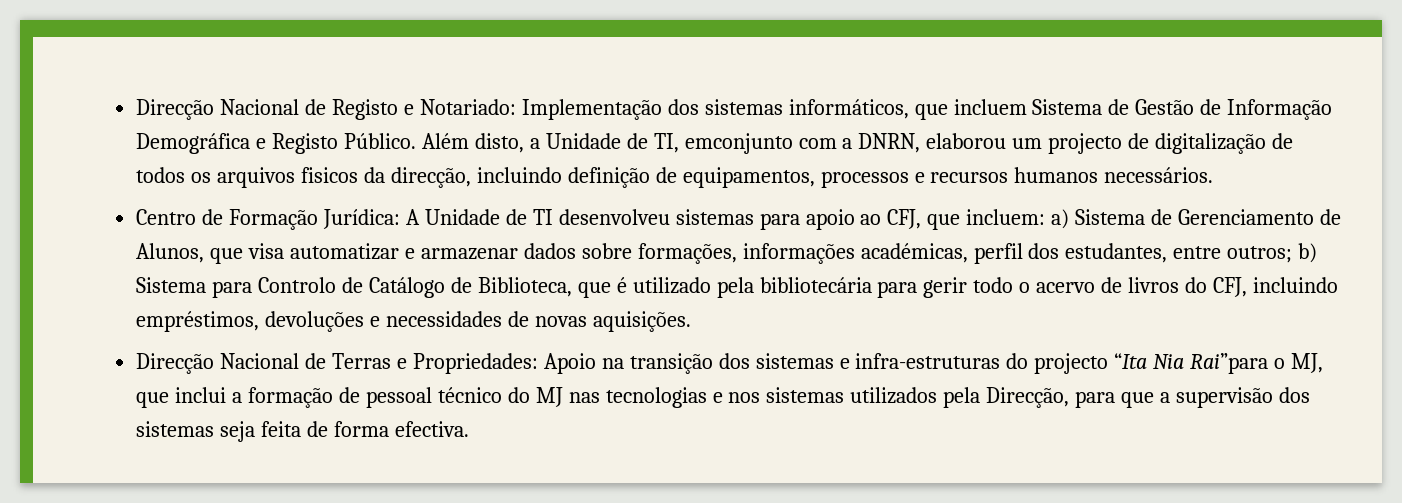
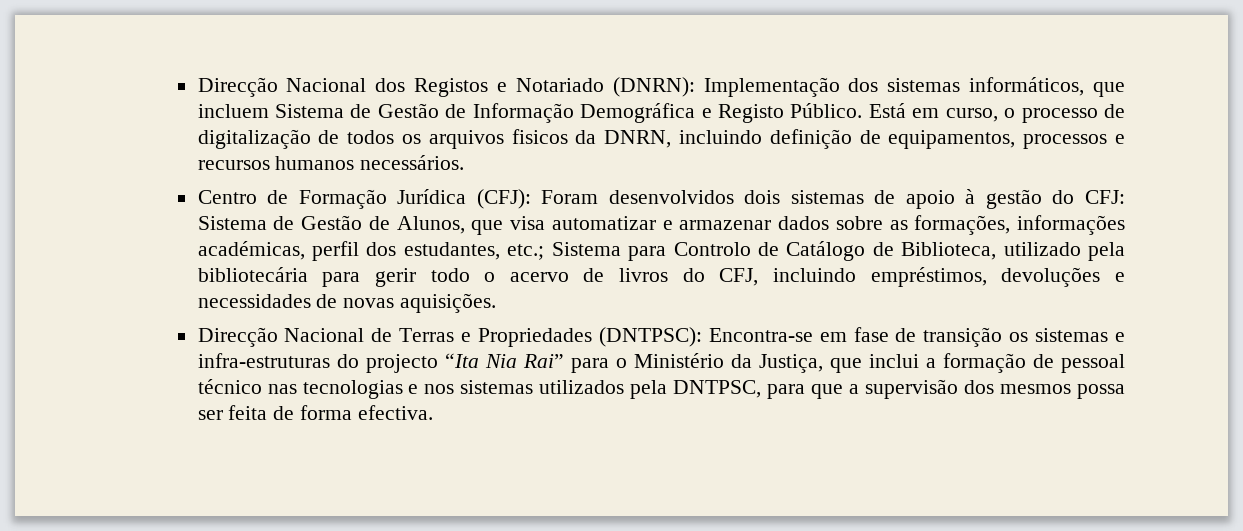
- Direcção Nacional de Registo e Notariado: Implementação dos sistemas informáticos, que incluem Sistema de Gestão de Informação Demográfica e Registo Público.
+ Direcção Nacional dos Registos e Notariado (DNRN): Implementação dos sistemas informáticos, que incluem Sistema de Gestão de Informação Demográfica e Registo Público.
- Além disto, a Unidade de TI, emconjunto com a DNRN, elaborou um projecto de digitalização de todos os arquivos fisicos da direcção, incluindo definição de equipamentos, processos e recursos humanos necessários.
+ Está em curso, o processo de digitalização de todos os arquivos fisicos da DNRN, incluindo definição de equipamentos, processos e recursos humanos necessários.
- Centro de Formação Jurídica: A Unidade de TI desenvolveu sistemas para apoio ao CFJ, que incluem: a) Sistema de Gerenciamento de Alunos, que visa automatizar e armazenar dados sobre formações, informações académicas, perfil dos estudantes, entre outros; b) Sistema para Controlo de Catálogo de Biblioteca, que é utilizado pela bibliotecária para gerir todo o acervo de livros do CFJ, incluindo empréstimos, devoluções e necessidades de novas aquisições.
+ Centro de Formação Jurídica (CFJ): Foram desenvolvidos dois sistemas de apoio à gestão do CFJ: Sistema de Gestão de Alunos, que visa automatizar e armazenar dados sobre as formações, informações académicas, perfil dos estudantes, etc.; Sistema para Controlo de Catálogo de Biblioteca, utilizado pela bibliotecária para gerir todo o acervo de livros do CFJ, incluindo empréstimos, devoluções e necessidades de novas aquisições.
- Direcção Nacional de Terras e Propriedades: Apoio na transição dos sistemas e infra-estruturas do projecto “Ita Nia Rai”para o MJ, que inclui a formação de pessoal técnico do MJ nas tecnologias e nos sistemas utilizados pela Direcção, para que a supervisão dos sistemas seja feita de forma efectiva.
+ Direcção Nacional de Terras e Propriedades (DNTPSC): Encontra-se em fase de transição os sistemas e infra-estruturas do projecto “Ita Nia Rai” para o Ministério da Justiça, que inclui a formação de pessoal técnico nas tecnologias e nos sistemas utilizados pela DNTPSC, para que a supervisão dos mesmos possa ser feita de forma efectiva.

